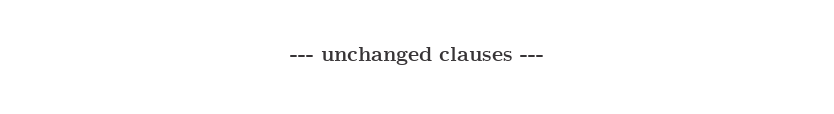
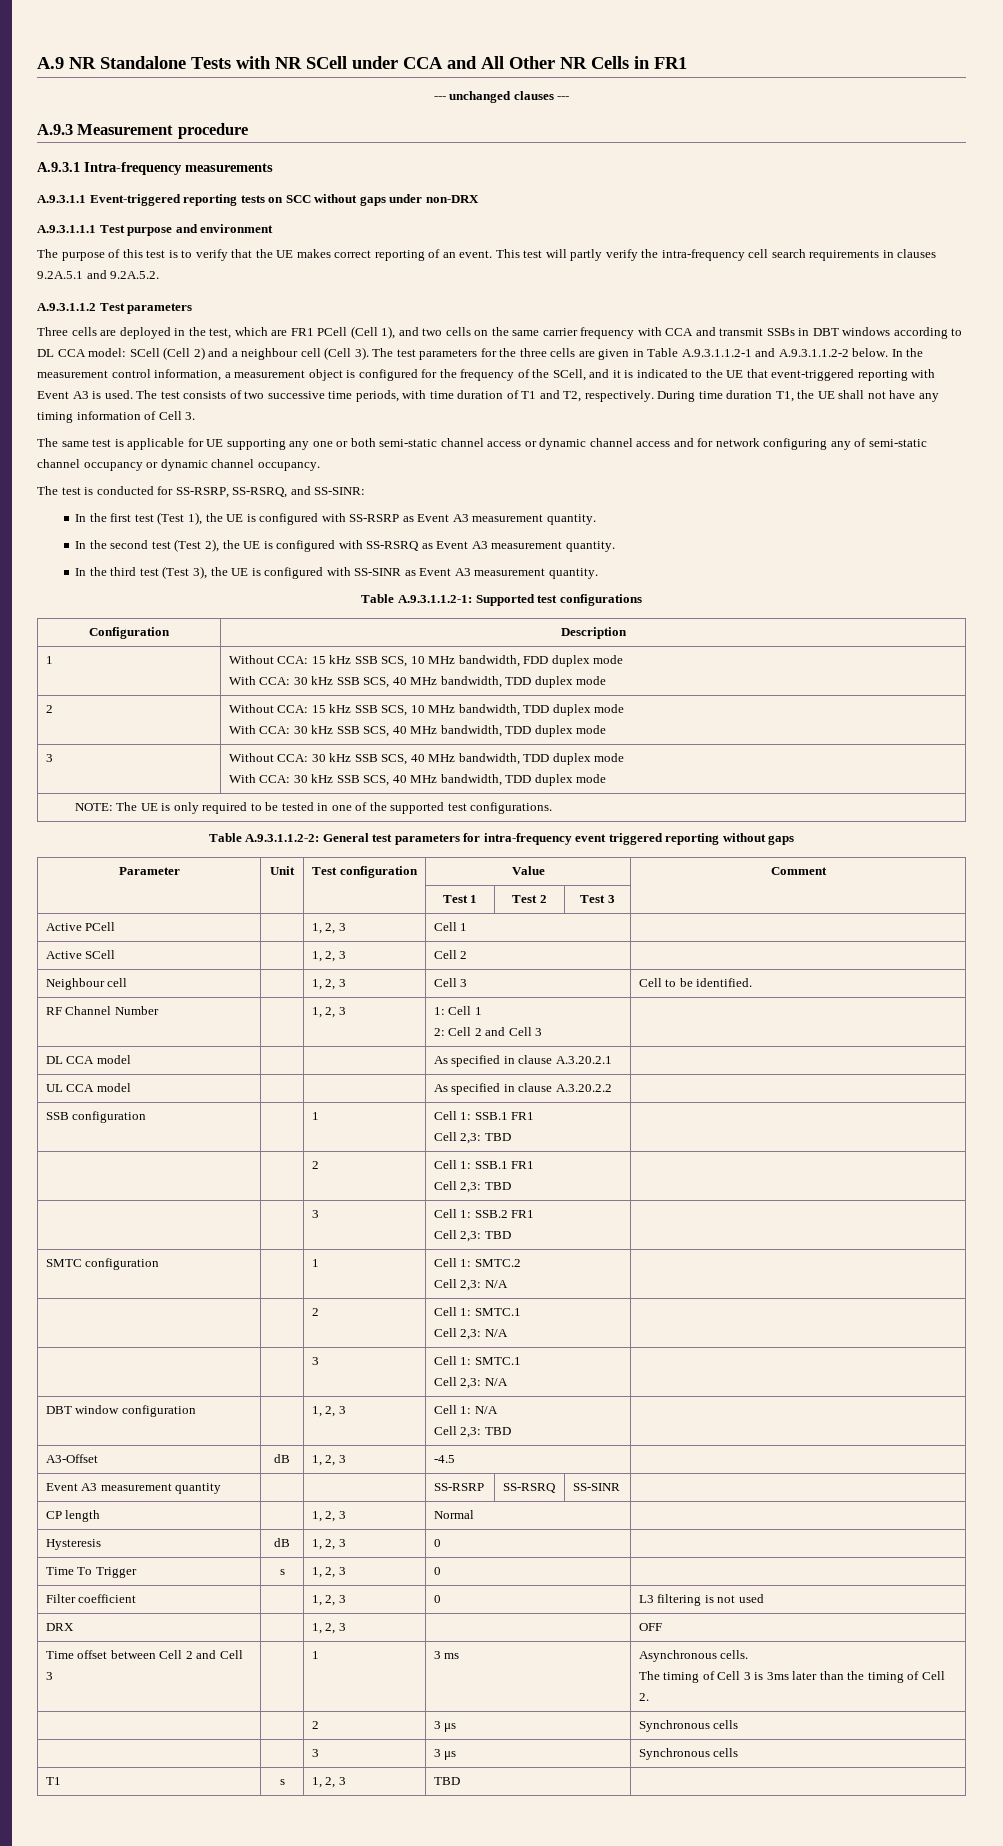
+ A.9 NR Standalone Tests with NR SCell under CCA and All Other NR Cells in FR1
  --- unchanged clauses ---
+ A.9.3 Measurement procedure
+ A.9.3.1 Intra-frequency measurements
+ A.9.3.1.1 Event-triggered reporting tests on SCC without gaps under non-DRX
+ A.9.3.1.1.1 Test purpose and environment
+ The purpose of this test is to verify that the UE makes correct reporting of an event. This test will partly verify the intra-frequency cell search requirements in clauses 9.2A.5.1 and 9.2A.5.2.
+ A.9.3.1.1.2 Test parameters
+ Three cells are deployed in the test, which are FR1 PCell (Cell 1), and two cells on the same carrier frequency with CCA and transmit SSBs in DBT windows according to DL CCA model: SCell (Cell 2) and a neighbour cell (Cell 3). The test parameters for the three cells are given in Table A.9.3.1.1.2-1 and A.9.3.1.1.2-2 below. In the measurement control information, a measurement object is configured for the frequency of the SCell, and it is indicated to the UE that event-triggered reporting with Event A3 is used. The test consists of two successive time periods, with time duration of T1 and T2, respectively. During time duration T1, the UE shall not have any timing information of Cell 3.
+ The same test is applicable for UE supporting any one or both semi-static channel access or dynamic channel access and for network configuring any of semi-static channel occupancy or dynamic channel occupancy.
+ The test is conducted for SS-RSRP, SS-RSRQ, and SS-SINR:
+ In the first test (Test 1), the UE is configured with SS-RSRP as Event A3 measurement quantity.
+ In the second test (Test 2), the UE is configured with SS-RSRQ as Event A3 measurement quantity.
+ In the third test (Test 3), the UE is configured with SS-SINR as Event A3 measurement quantity.
+ Table A.9.3.1.1.2-1: Supported test configurations
+ Configuration | Description
+ 1 | Without CCA: 15 kHz SSB SCS, 10 MHz bandwidth, FDD duplex mode
+ With CCA: 30 kHz SSB SCS, 40 MHz bandwidth, TDD duplex mode
+ 2 | Without CCA: 15 kHz SSB SCS, 10 MHz bandwidth, TDD duplex mode
+ With CCA: 30 kHz SSB SCS, 40 MHz bandwidth, TDD duplex mode
+ 3 | Without CCA: 30 kHz SSB SCS, 40 MHz bandwidth, TDD duplex mode
+ With CCA: 30 kHz SSB SCS, 40 MHz bandwidth, TDD duplex mode
+ NOTE: The UE is only required to be tested in one of the supported test configurations.
+ Table A.9.3.1.1.2-2: General test parameters for intra-frequency event triggered reporting without gaps
+ Parameter | Unit | Test configuration | Value | Comment
+ | | | Test 1 | Test 2 | Test 3 |
+ Active PCell | | 1, 2, 3 | Cell 1 |
+ Active SCell | | 1, 2, 3 | Cell 2 |
+ Neighbour cell | | 1, 2, 3 | Cell 3 | Cell to be identified.
+ RF Channel Number | | 1, 2, 3 | 1: Cell 1
+ 2: Cell 2 and Cell 3 |
+ DL CCA model | | | As specified in clause A.3.20.2.1 |
+ UL CCA model | | | As specified in clause A.3.20.2.2 |
+ SSB configuration | | 1 | Cell 1: SSB.1 FR1
+ Cell 2,3: TBD |
+ | | 2 | Cell 1: SSB.1 FR1
+ Cell 2,3: TBD |
+ | | 3 | Cell 1: SSB.2 FR1
+ Cell 2,3: TBD |
+ SMTC configuration | | 1 | Cell 1: SMTC.2
+ Cell 2,3: N/A |
+ | | 2 | Cell 1: SMTC.1
+ Cell 2,3: N/A |
+ | | 3 | Cell 1: SMTC.1
+ Cell 2,3: N/A |
+ DBT window configuration | | 1, 2, 3 | Cell 1: N/A
+ Cell 2,3: TBD |
+ A3-Offset | dB | 1, 2, 3 | -4.5 |
+ Event A3 measurement quantity | | | SS-RSRP | SS-RSRQ | SS-SINR |
+ CP length | | 1, 2, 3 | Normal |
+ Hysteresis | dB | 1, 2, 3 | 0 |
+ Time To Trigger | s | 1, 2, 3 | 0 |
+ Filter coefficient | | 1, 2, 3 | 0 | L3 filtering is not used
+ DRX | | 1, 2, 3 | | OFF
+ Time offset between Cell 2 and Cell 3 | | 1 | 3 ms | Asynchronous cells.
+ The timing of Cell 3 is 3ms later than the timing of Cell 2.
+ | | 2 | 3 μs | Synchronous cells
+ | | 3 | 3 μs | Synchronous cells
+ T1 | s | 1, 2, 3 | TBD |

